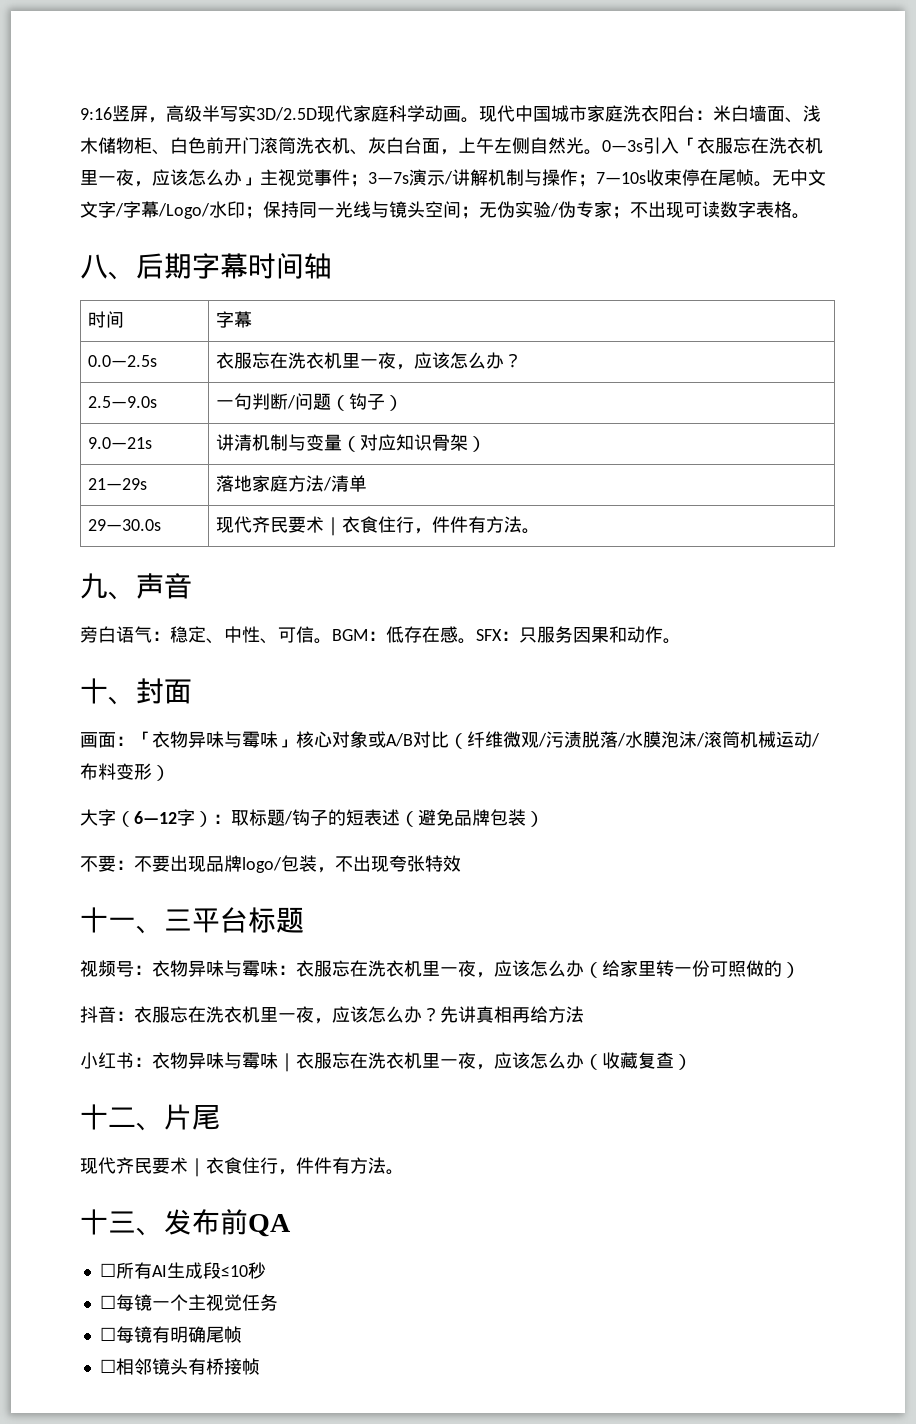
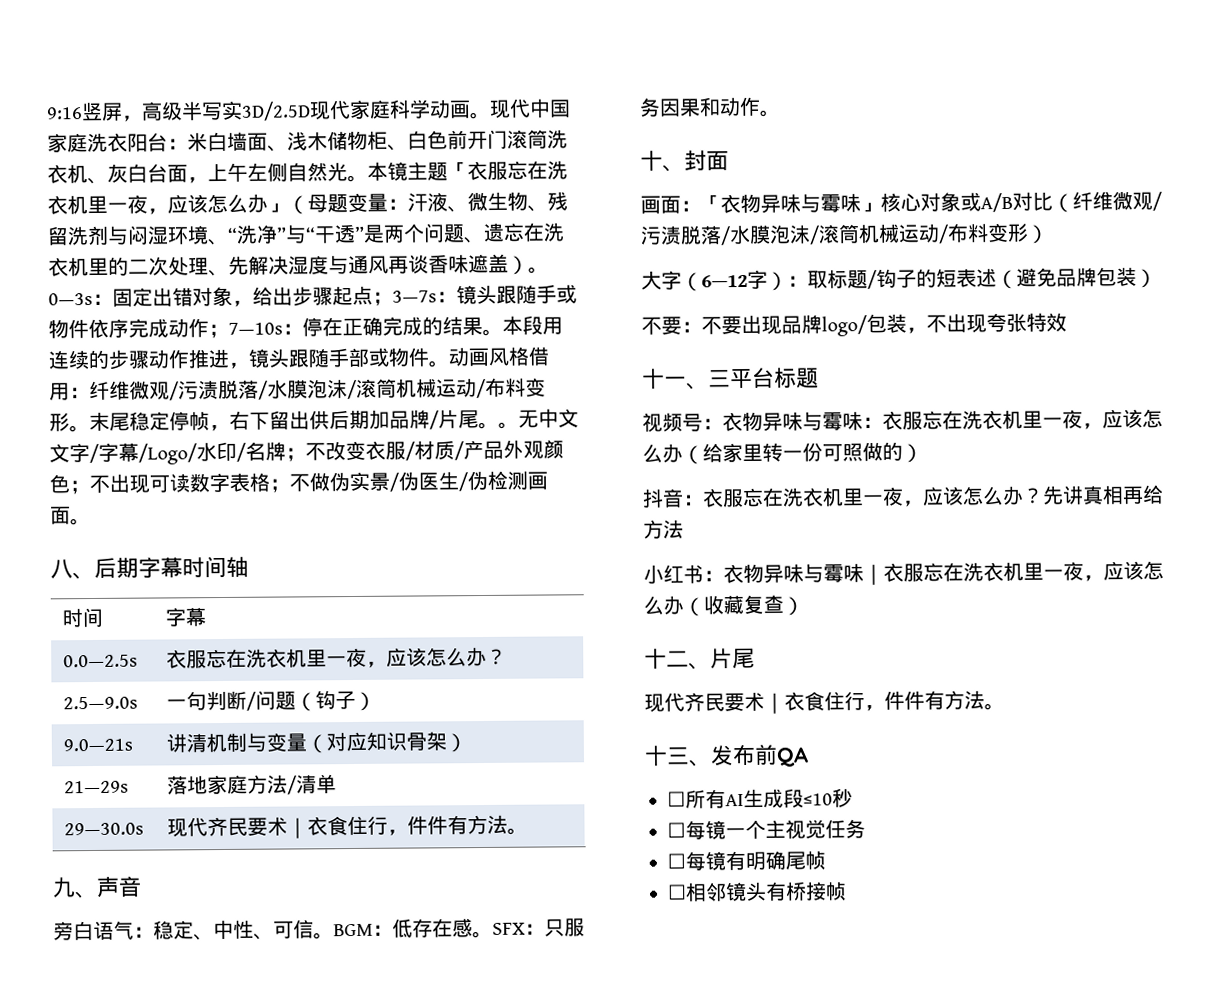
- 现代中国城市家庭洗衣阳台：米白墙面、浅木储物柜、白色前开门滚筒洗衣机、灰白台面，上午左侧自然光。
+ 现代中国家庭洗衣阳台：米白墙面、浅木储物柜、白色前开门滚筒洗衣机、灰白台面，上午左侧自然光。
- 0—3s引入「衣服忘在洗衣机里一夜，应该怎么办」主视觉事件；3—7s演示/讲解机制与操作；7—10s收束停在尾帧。
+ 本镜主题「衣服忘在洗衣机里一夜，应该怎么办」（母题变量：汗液、微生物、残留洗剂与闷湿环境、“洗净”与“干透”是两个问题、遗忘在洗衣机里的二次处理、先解决湿度与通风再谈香味遮盖）。0—3s：固定出错对象，给出步骤起点；3—7s：镜头跟随手或物件依序完成动作；7—10s：停在正确完成的结果。本段用连续的步骤动作推进，镜头跟随手部或物件。动画风格借用：纤维微观/污渍脱落/水膜泡沫/滚筒机械运动/布料变形。末尾稳定停帧，右下留出供后期加品牌/片尾。。
- 无中文文字/字幕/Logo/水印；保持同一光线与镜头空间；无伪实验/伪专家；不出现可读数字表格。
+ 无中文文字/字幕/Logo/水印/名牌；不改变衣服/材质/产品外观颜色；不出现可读数字表格；不做伪实景/伪医生/伪检测画面。

